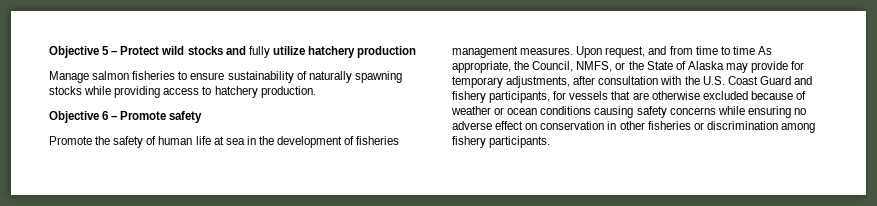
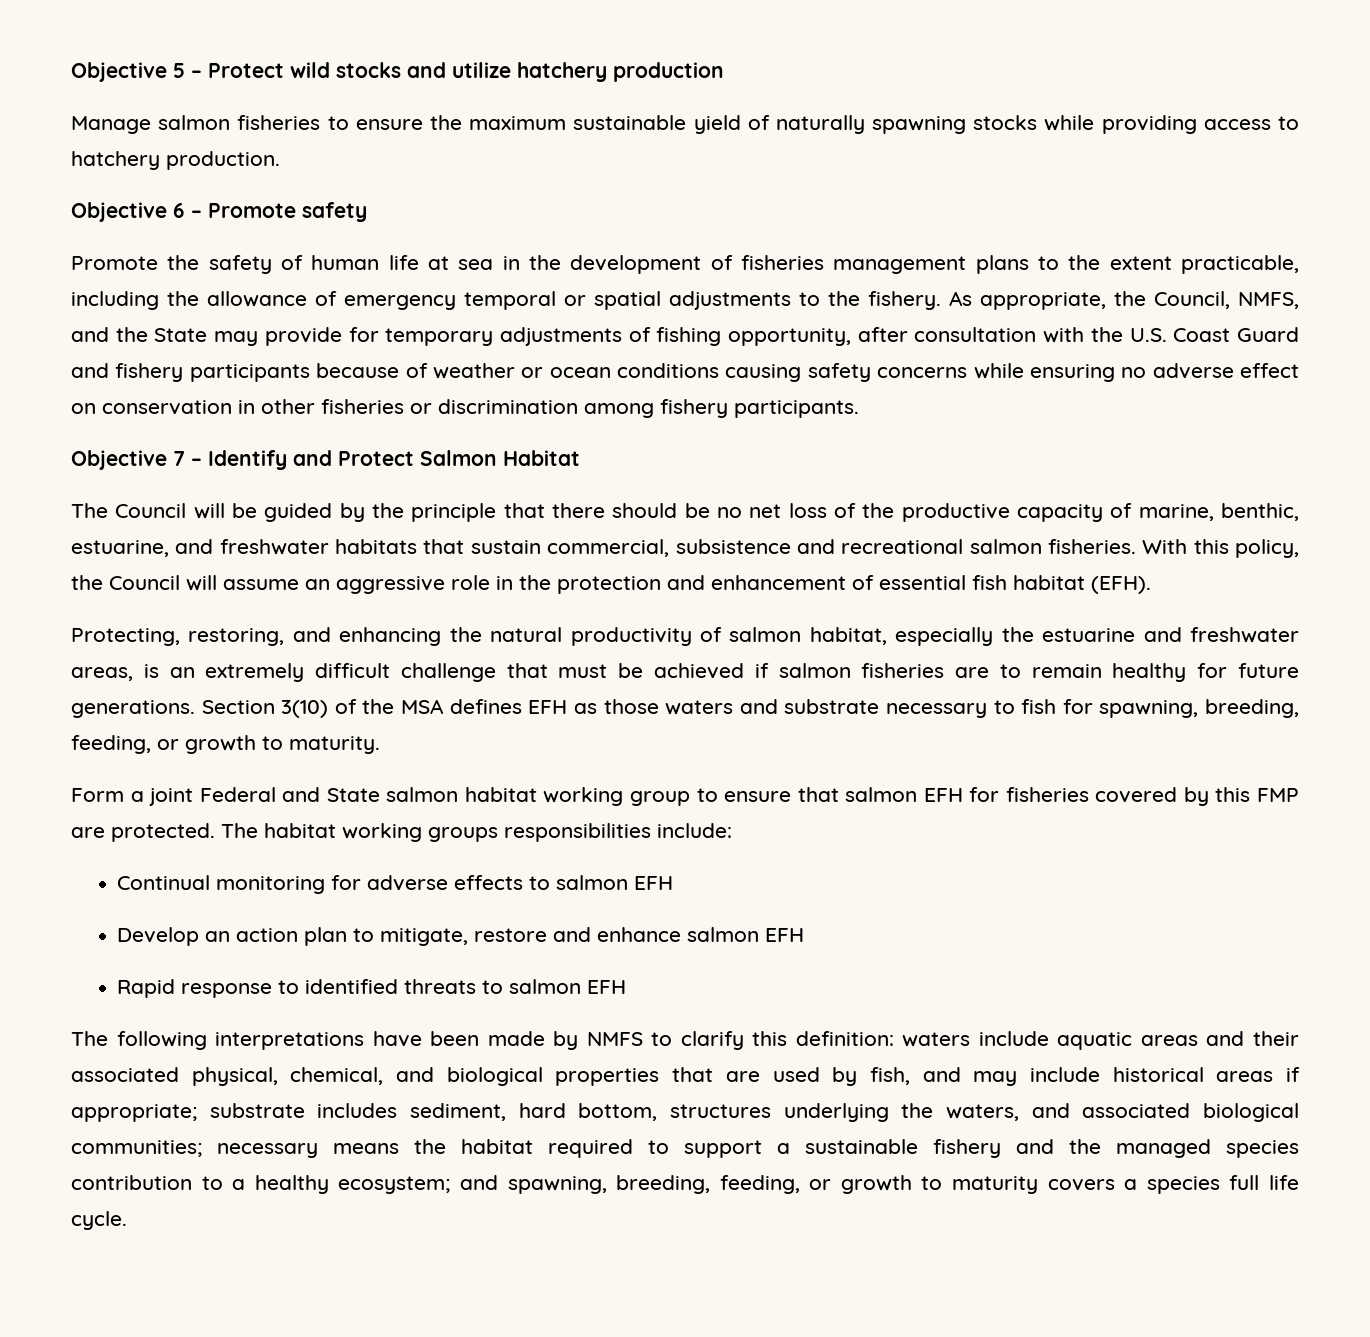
- Objective 5 – Protect wild stocks and fully utilize hatchery production
+ Objective 5 – Protect wild stocks and utilize hatchery production
- Manage salmon fisheries to ensure sustainability of naturally spawning stocks while providing access to hatchery production.
+ Manage salmon fisheries to ensure the maximum sustainable yield of naturally spawning stocks while providing access to hatchery production.
- Promote the safety of human life at sea in the development of fisheries management measures. Upon request, and from time to time As appropriate, the Council, NMFS, or the State of Alaska may provide for temporary adjustments, after consultation with the U.S. Coast Guard and fishery participants, for vessels that are otherwise excluded because of weather or ocean conditions causing safety concerns while ensuring no adverse effect on conservation in other fisheries or discrimination among fishery participants.
+ Promote the safety of human life at sea in the development of fisheries management plans to the extent practicable, including the allowance of emergency temporal or spatial adjustments to the fishery. As appropriate, the Council, NMFS, and the State may provide for temporary adjustments of fishing opportunity, after consultation with the U.S. Coast Guard and fishery participants because of weather or ocean conditions causing safety concerns while ensuring no adverse effect on conservation in other fisheries or discrimination among fishery participants.
+ Objective 7 – Identify and Protect Salmon Habitat
+ The Council will be guided by the principle that there should be no net loss of the productive capacity of marine, benthic, estuarine, and freshwater habitats that sustain commercial, subsistence and recreational salmon fisheries. With this policy, the Council will assume an aggressive role in the protection and enhancement of essential fish habitat (EFH).
+ Protecting, restoring, and enhancing the natural productivity of salmon habitat, especially the estuarine and freshwater areas, is an extremely difficult challenge that must be achieved if salmon fisheries are to remain healthy for future generations. Section 3(10) of the MSA defines EFH as those waters and substrate necessary to fish for spawning, breeding, feeding, or growth to maturity.
+ Form a joint Federal and State salmon habitat working group to ensure that salmon EFH for fisheries covered by this FMP are protected. The habitat working groups responsibilities include:
+ Continual monitoring for adverse effects to salmon EFH
+ Develop an action plan to mitigate, restore and enhance salmon EFH
+ Rapid response to identified threats to salmon EFH
+ The following interpretations have been made by NMFS to clarify this definition: waters include aquatic areas and their associated physical, chemical, and biological properties that are used by fish, and may include historical areas if appropriate; substrate includes sediment, hard bottom, structures underlying the waters, and associated biological communities; necessary means the habitat required to support a sustainable fishery and the managed species contribution to a healthy ecosystem; and spawning, breeding, feeding, or growth to maturity covers a species full life cycle.

